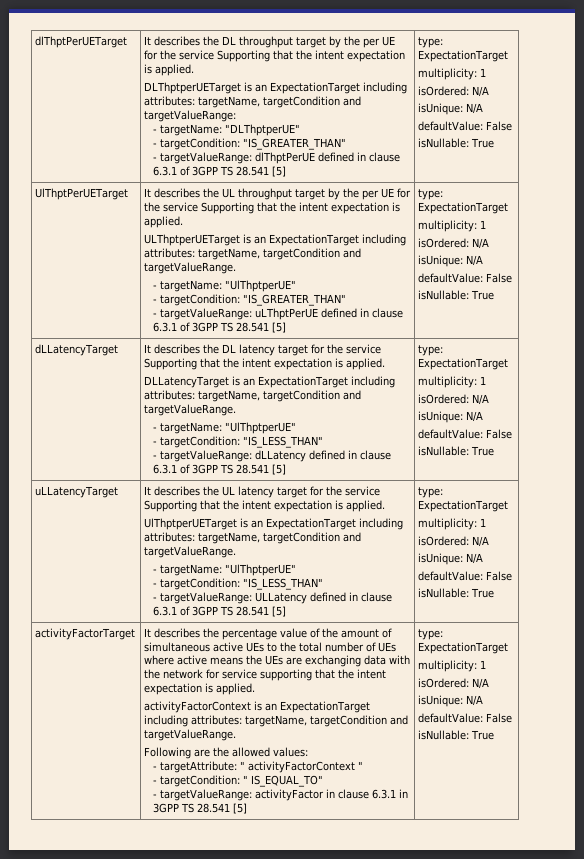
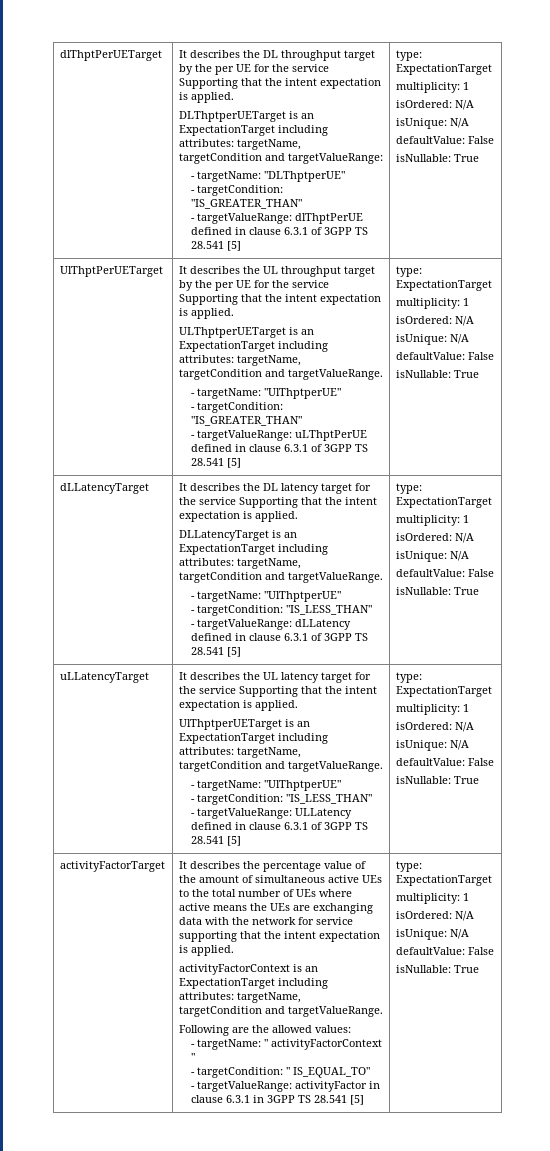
- - targetAttribute: " activityFactorContext "
+ - targetName: " activityFactorContext "

